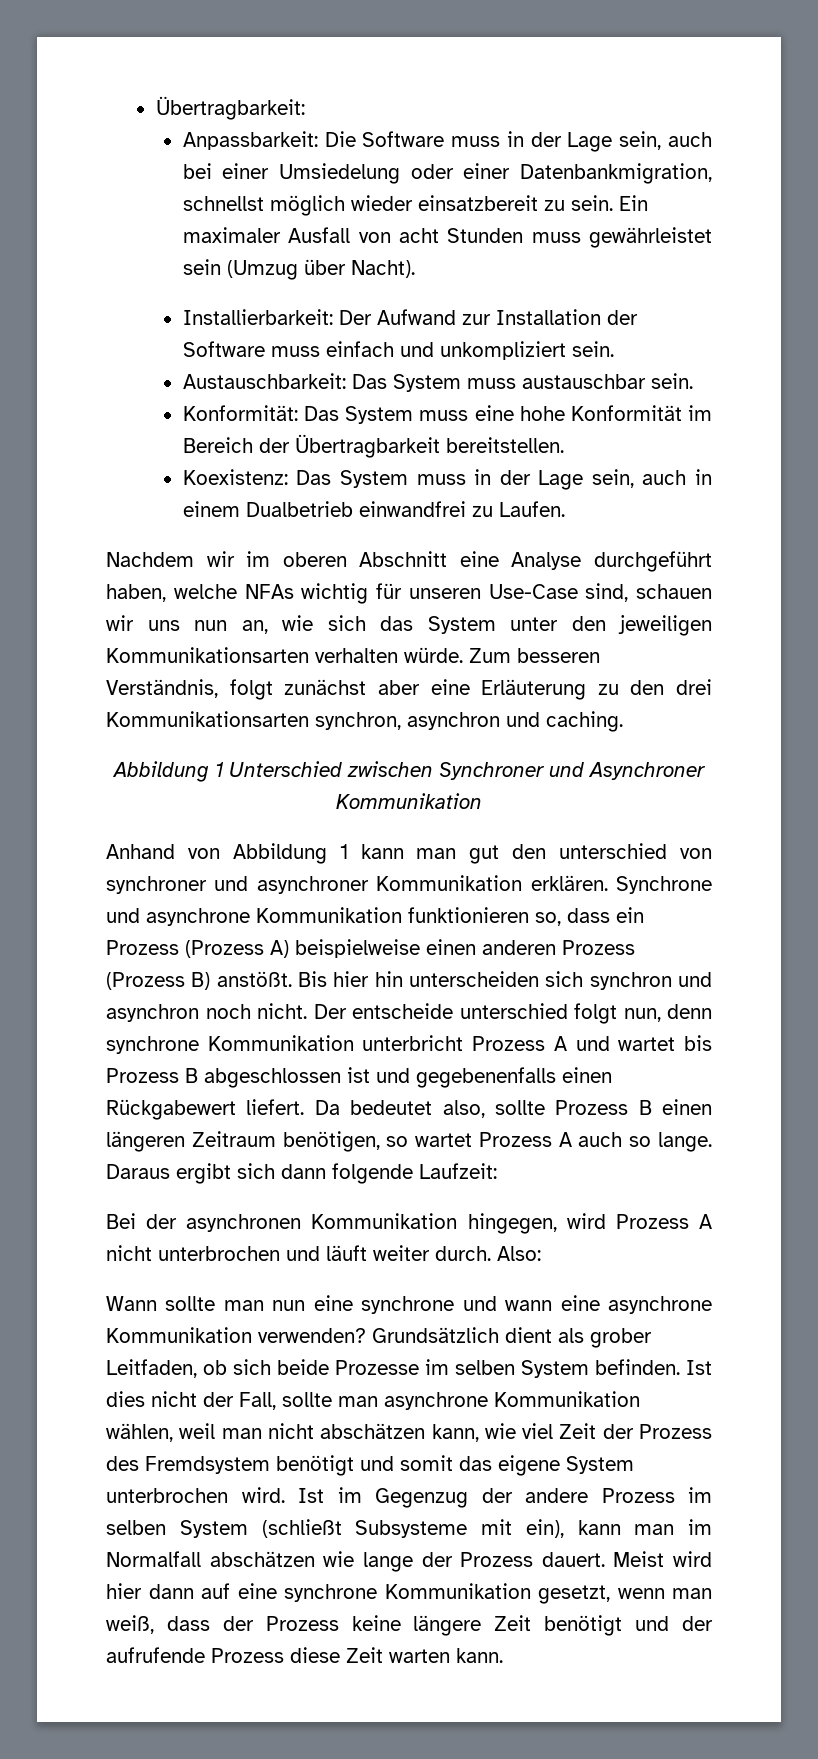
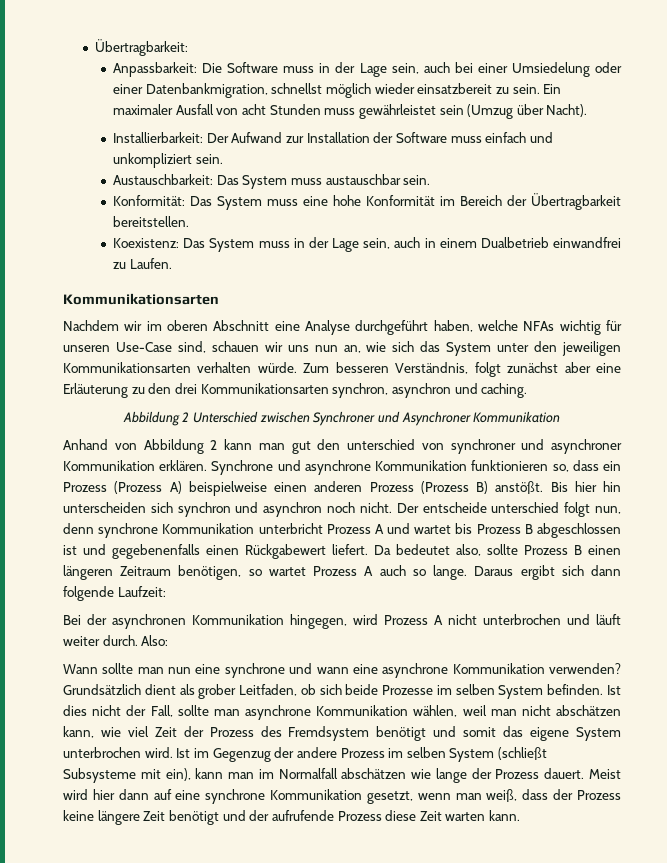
  Koexistenz: Das System muss in der Lage sein, auch in einem Dualbetrieb einwandfrei zu Laufen.
+ Kommunikationsarten
- Abbildung 1 Unterschied zwischen Synchroner und Asynchroner Kommunikation
+ Abbildung 2 Unterschied zwischen Synchroner und Asynchroner Kommunikation
- Anhand von Abbildung 1 kann man gut den unterschied von synchroner und asynchroner Kommunikation erklären.
+ Anhand von Abbildung 2 kann man gut den unterschied von synchroner und asynchroner Kommunikation erklären.

